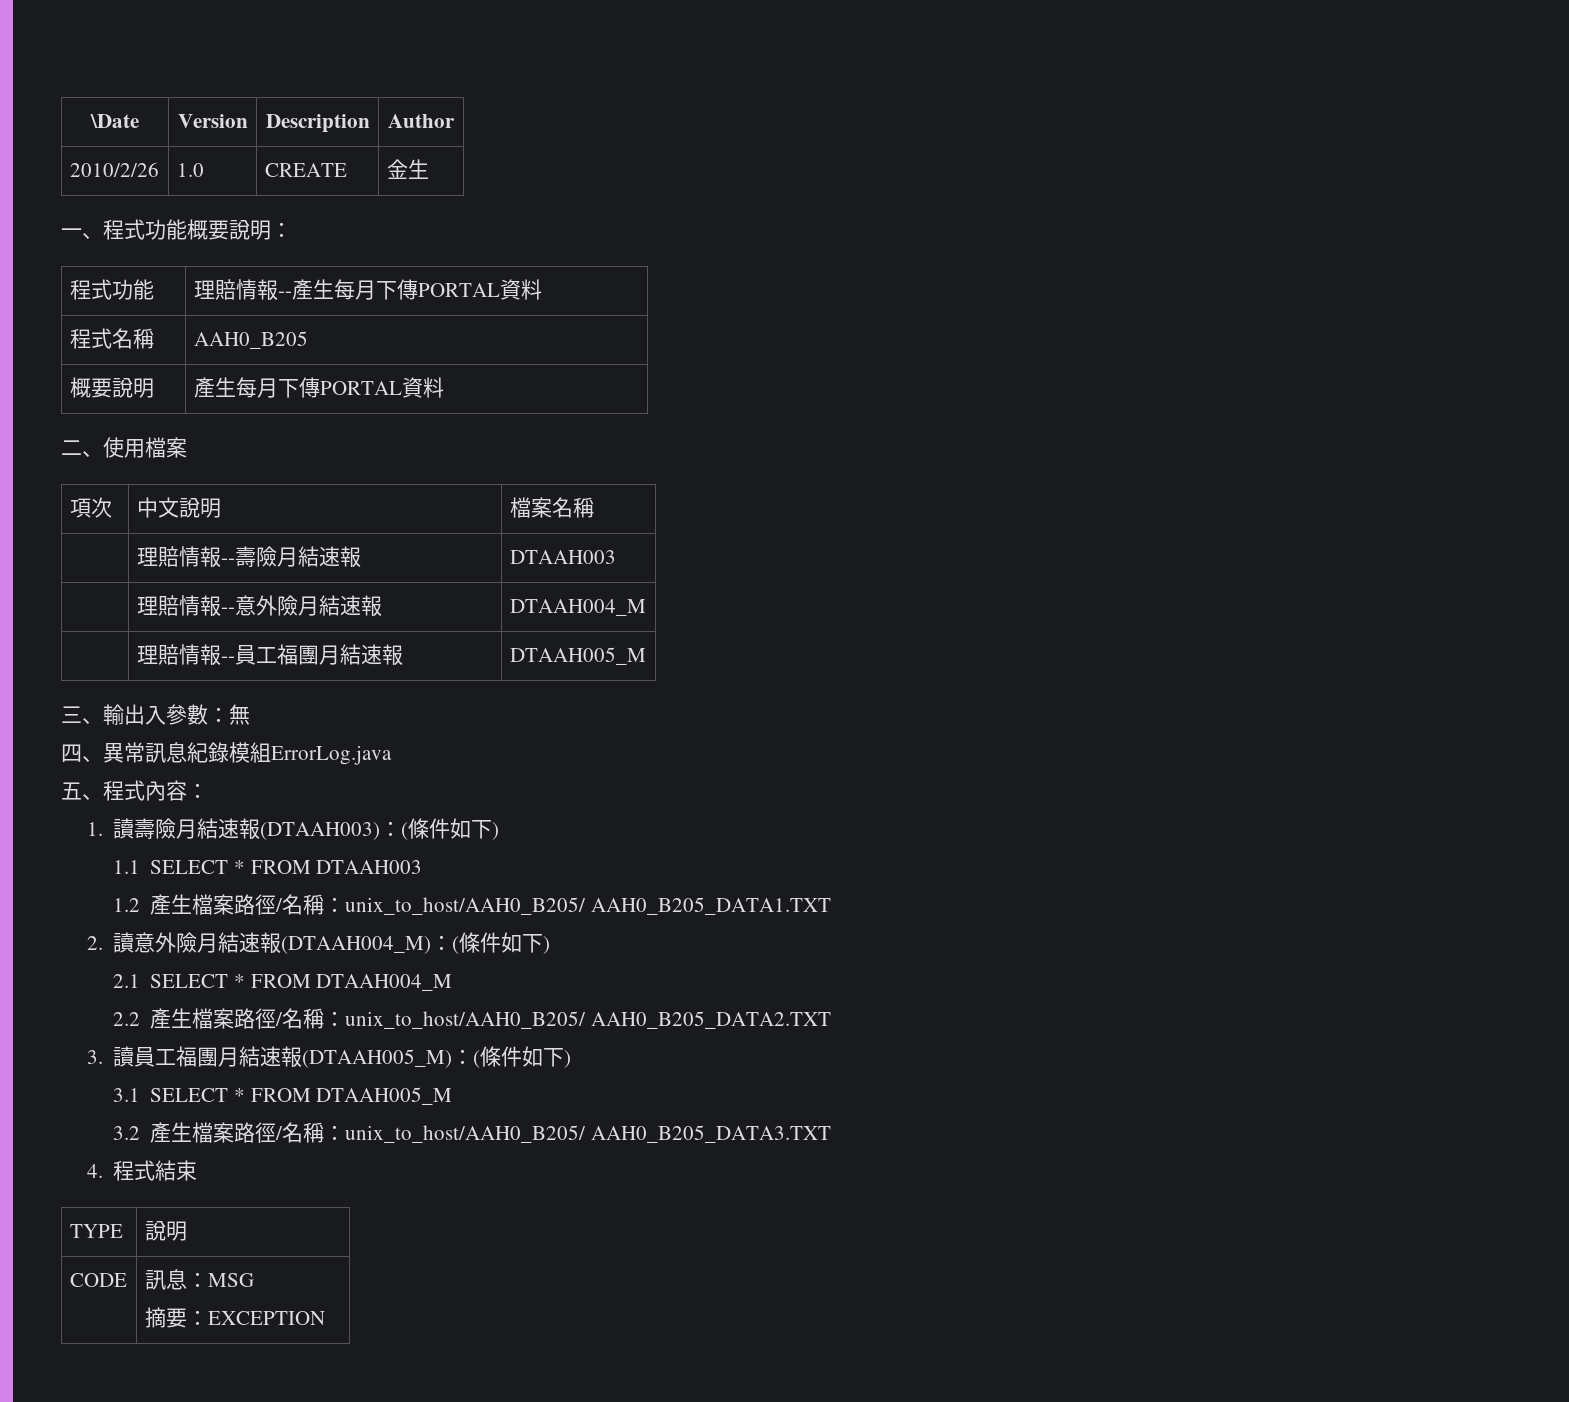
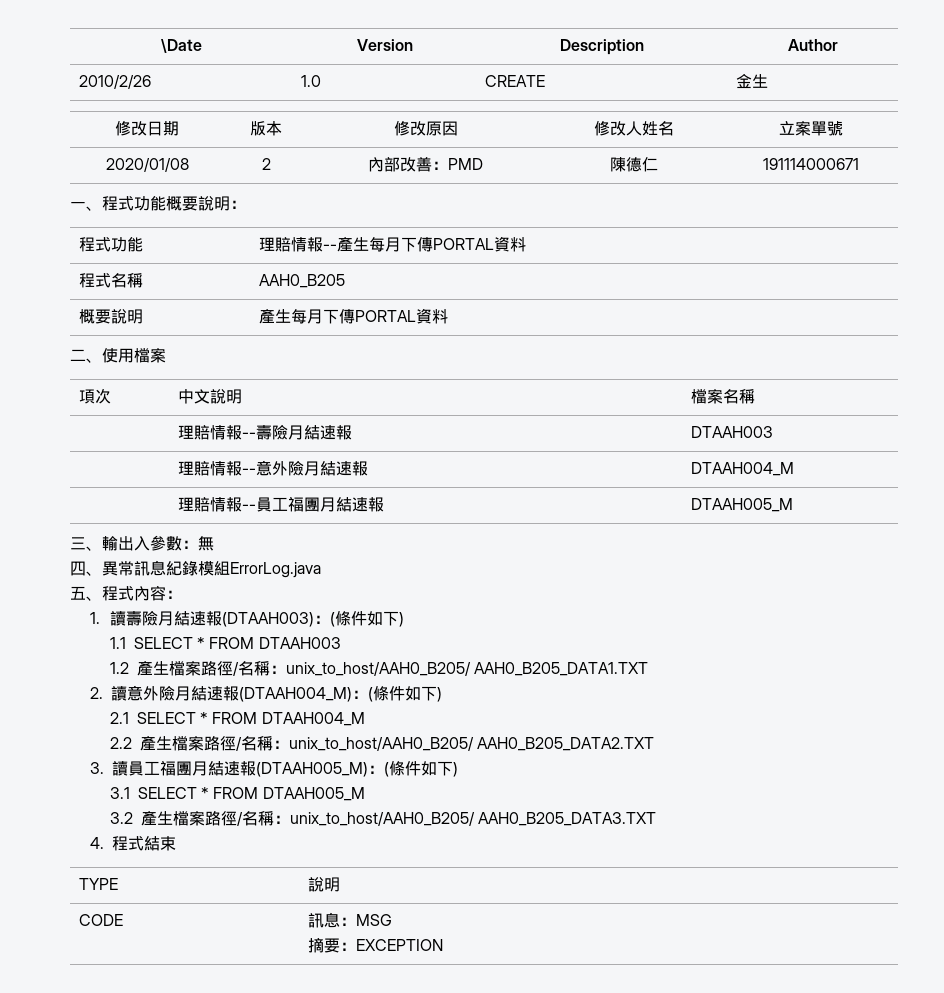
+ 修改日期 | 版本 | 修改原因 | 修改人姓名 | 立案單號
+ 2020/01/08 | 2 | 內部改善：PMD | 陳德仁 | 191114000671

